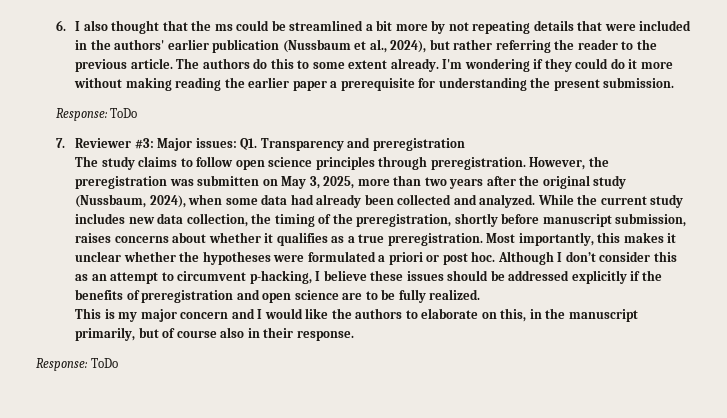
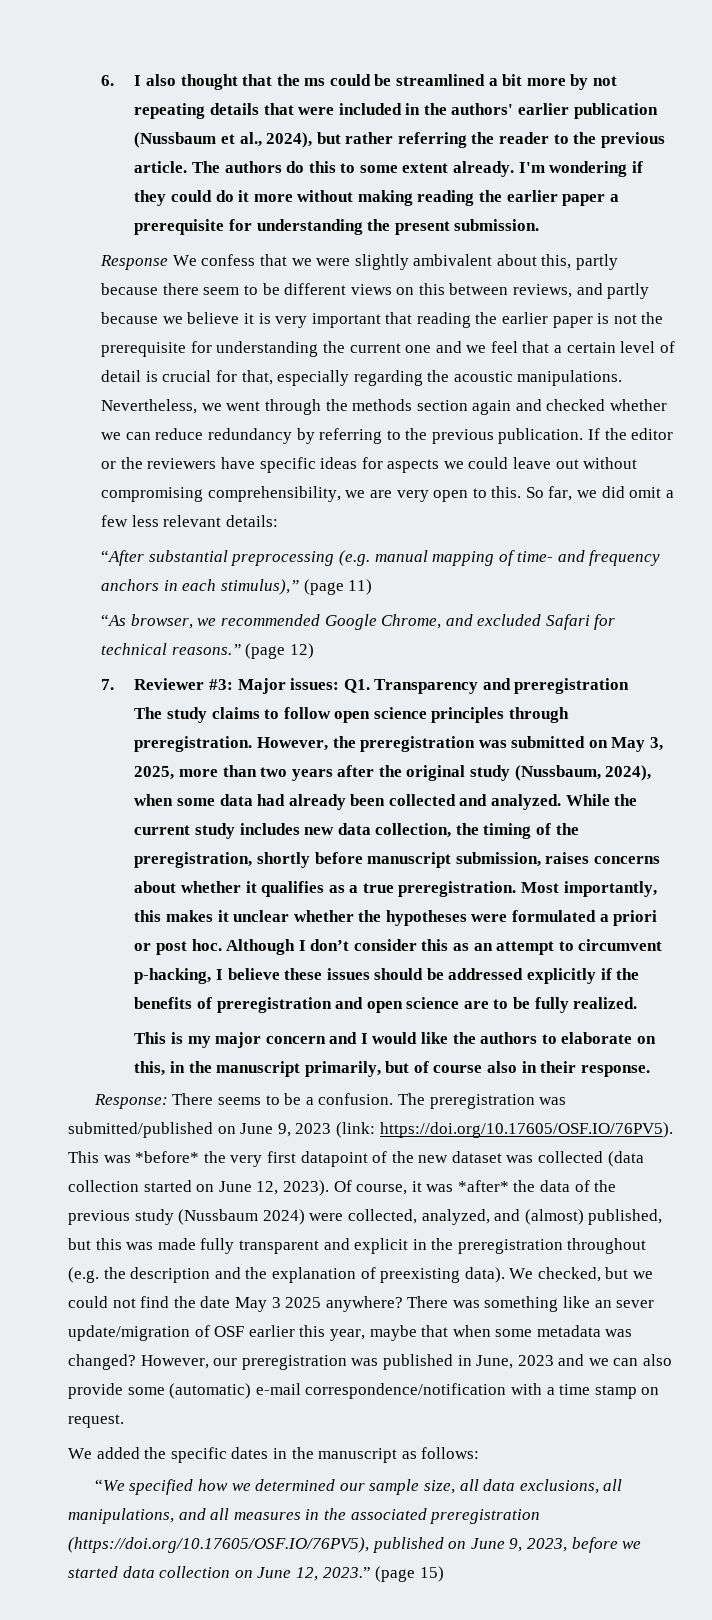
  I'm wondering if they could do it more without making reading the earlier paper a prerequisite for understanding the present submission.
- Response: ToDo
+ Response We confess that we were slightly ambivalent about this, partly because there seem to be different views on this between reviews, and partly because we believe it is very important that reading the earlier paper is not the prerequisite for understanding the current one and we feel that a certain level of detail is crucial for that, especially regarding the acoustic manipulations. Nevertheless, we went through the methods section again and checked whether we can reduce redundancy by referring to the previous publication. If the editor or the reviewers have specific ideas for aspects we could leave out without compromising comprehensibility, we are very open to this. So far, we did omit a few less relevant details:
+ “After substantial preprocessing (e.g. manual mapping of time- and frequency anchors in each stimulus),” (page 11)
+ “As browser, we recommended Google Chrome, and excluded Safari for technical reasons.” (page 12)
- However, the preregistration was submitten on May 3, 2025, more than two years after the original study (Nussbaum, 2024), when some data had already been collected and analyzed.
+ However, the preregistration was submitted on May 3, 2025, more than two years after the original study (Nussbaum, 2024), when some data had already been collected and analyzed.
  This is my major concern and I would like the authors to elaborate on this, in the manuscript primarily, but of course also in their response.
- Response: ToDo
+ Response: There seems to be a confusion. The preregistration was submitted/published on June 9, 2023 (link: https://doi.org/10.17605/OSF.IO/76PV5). This was *before* the very first datapoint of the new dataset was collected (data collection started on June 12, 2023). Of course, it was *after* the data of the previous study (Nussbaum 2024) were collected, analyzed, and (almost) published, but this was made fully transparent and explicit in the preregistration throughout (e.g. the description and the explanation of preexisting data). We checked, but we could not find the date May 3 2025 anywhere? There was something like an sever update/migration of OSF earlier this year, maybe that when some metadata was changed? However, our preregistration was published in June, 2023 and we can also provide some (automatic) e-mail correspondence/notification with a time stamp on request.
+ We added the specific dates in the manuscript as follows:
+ “We specified how we determined our sample size, all data exclusions, all manipulations, and all measures in the associated preregistration (https://doi.org/10.17605/OSF.IO/76PV5), published on June 9, 2023, before we started data collection on June 12, 2023.” (page 15)

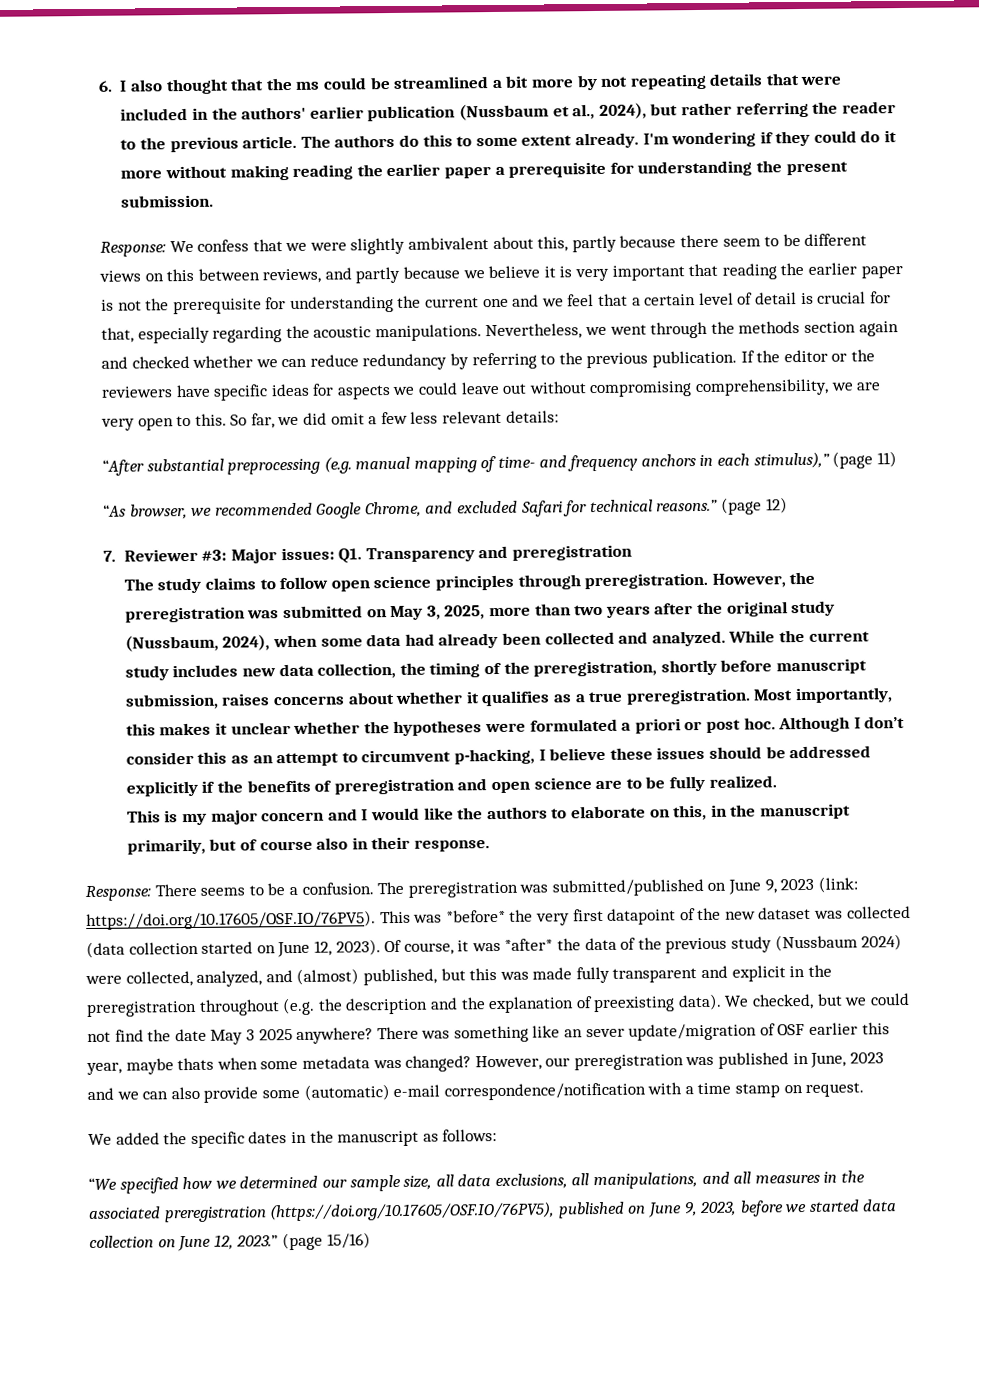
- Response We confess that we were slightly ambivalent about this, partly because there seem to be different views on this between reviews, and partly because we believe it is very important that reading the earlier paper is not the prerequisite for understanding the current one and we feel that a certain level of detail is crucial for that, especially regarding the acoustic manipulations.
+ Response: We confess that we were slightly ambivalent about this, partly because there seem to be different views on this between reviews, and partly because we believe it is very important that reading the earlier paper is not the prerequisite for understanding the current one and we feel that a certain level of detail is crucial for that, especially regarding the acoustic manipulations.
- There was something like an sever update/migration of OSF earlier this year, maybe that when some metadata was changed?
+ There was something like an sever update/migration of OSF earlier this year, maybe thats when some metadata was changed?
- (page 15)
+ (page 15/16)

